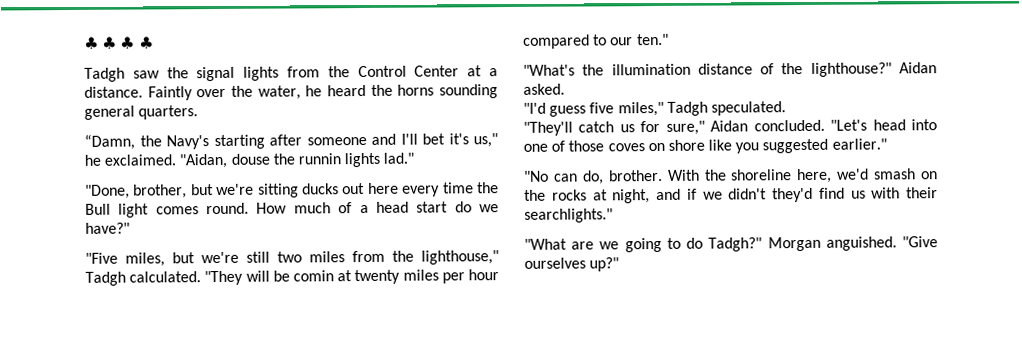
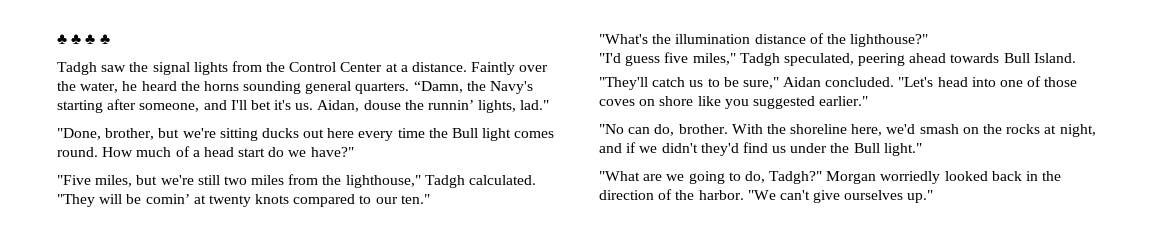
- Faintly over the water, he heard the horns sounding general quarters.
- “Damn, the Navy's starting after someone and I'll bet it's us," he exclaimed. "Aidan, douse the runnin lights lad."
+ Faintly over the water, he heard the horns sounding general quarters. “Damn, the Navy's starting after someone, and I'll bet it's us. Aidan, douse the runnin’ lights, lad."
- "They will be comin at twenty miles per hour compared to our ten."
+ "They will be comin’ at twenty knots compared to our ten."
- Aidan asked.
- "I'd guess five miles," Tadgh speculated.
+ "I'd guess five miles," Tadgh speculated, peering ahead towards Bull Island.
- "They'll catch us for sure," Aidan concluded.
+ "They'll catch us to be sure," Aidan concluded.
- With the shoreline here, we'd smash on the rocks at night, and if we didn't they'd find us with their searchlights."
+ With the shoreline here, we'd smash on the rocks at night, and if we didn't they'd find us under the Bull light."
- "What are we going to do Tadgh?"
+ "What are we going to do, Tadgh?"
- Morgan anguished. "Give ourselves up?"
+ Morgan worriedly looked back in the direction of the harbor. "We can't give ourselves up."

